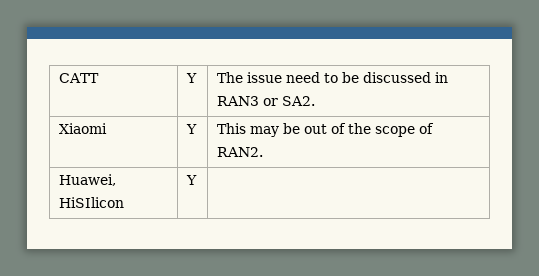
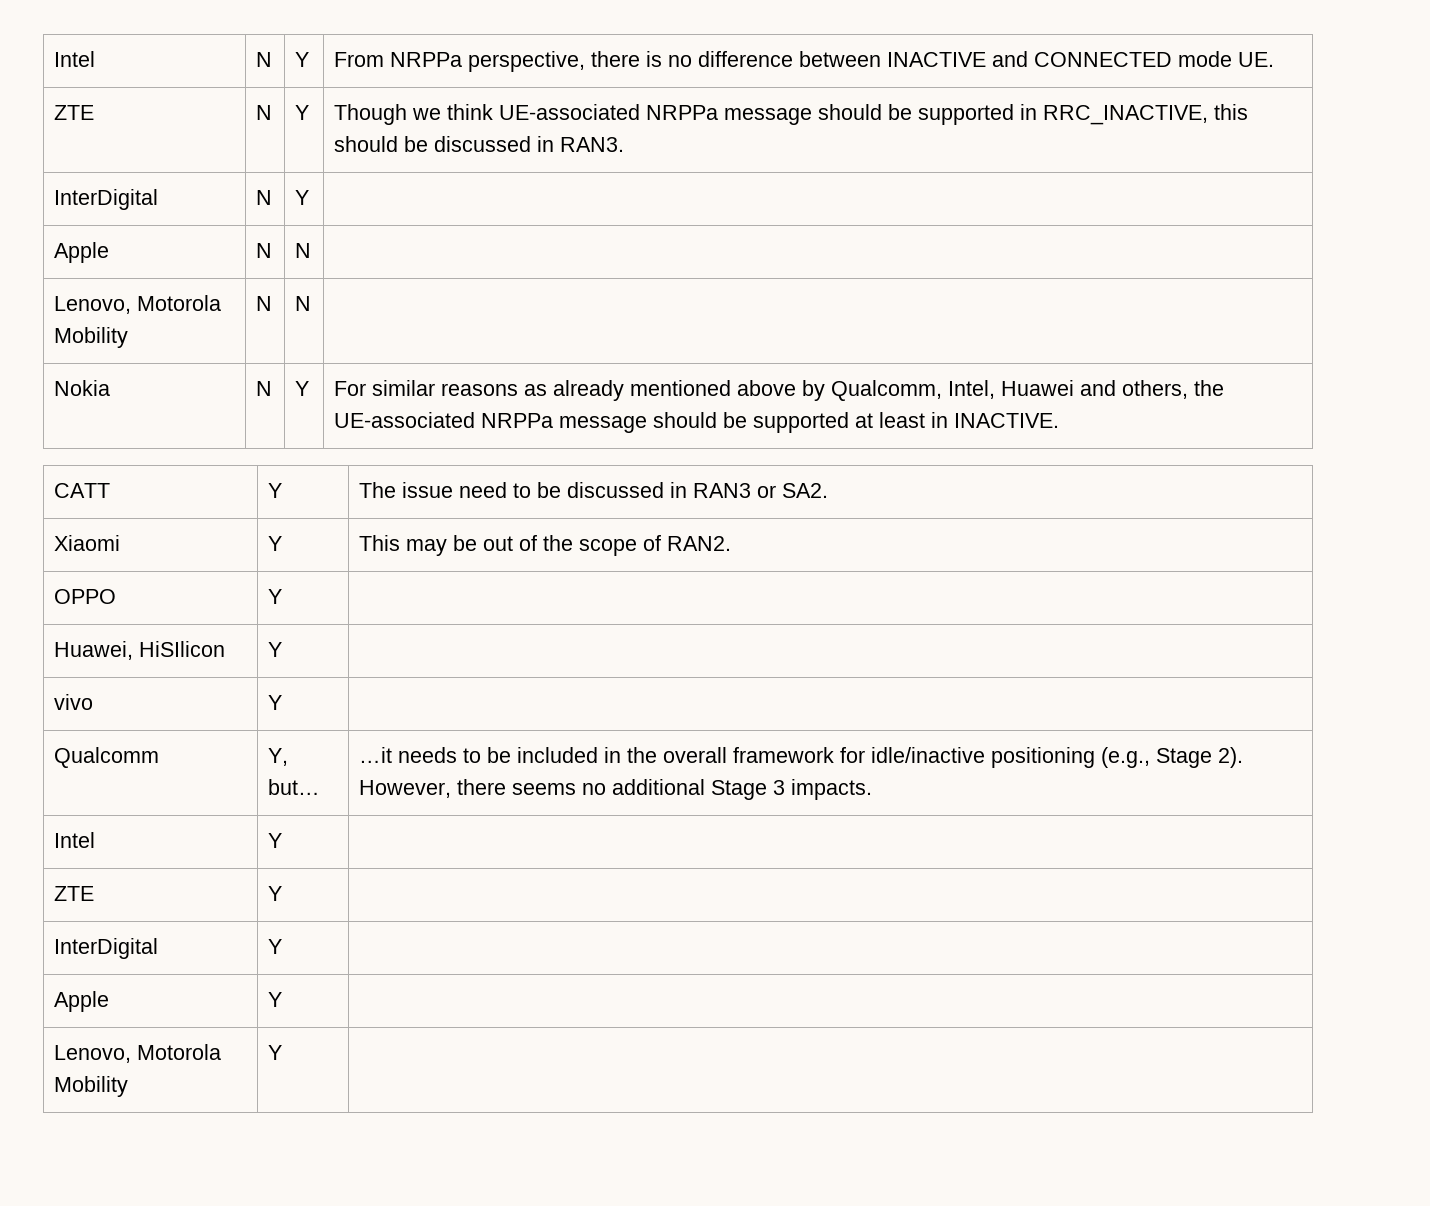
+ Intel | N | Y | From NRPPa perspective, there is no difference between INACTIVE and CONNECTED mode UE.
+ ZTE | N | Y | Though we think UE-associated NRPPa message should be supported in RRC_INACTIVE, this should be discussed in RAN3.
+ InterDigital | N | Y |
+ Apple | N | N |
+ Lenovo, Motorola Mobility | N | N |
+ Nokia | N | Y | For similar reasons as already mentioned above by Qualcomm, Intel, Huawei and others, the UE-associated NRPPa message should be supported at least in INACTIVE.
+ OPPO | Y |
+ vivo | Y |
+ Qualcomm | Y, but… | …it needs to be included in the overall framework for idle/inactive positioning (e.g., Stage 2). However, there seems no additional Stage 3 impacts.
+ Intel | Y |
+ ZTE | Y |
+ InterDigital | Y |
+ Apple | Y |
+ Lenovo, Motorola Mobility | Y |

